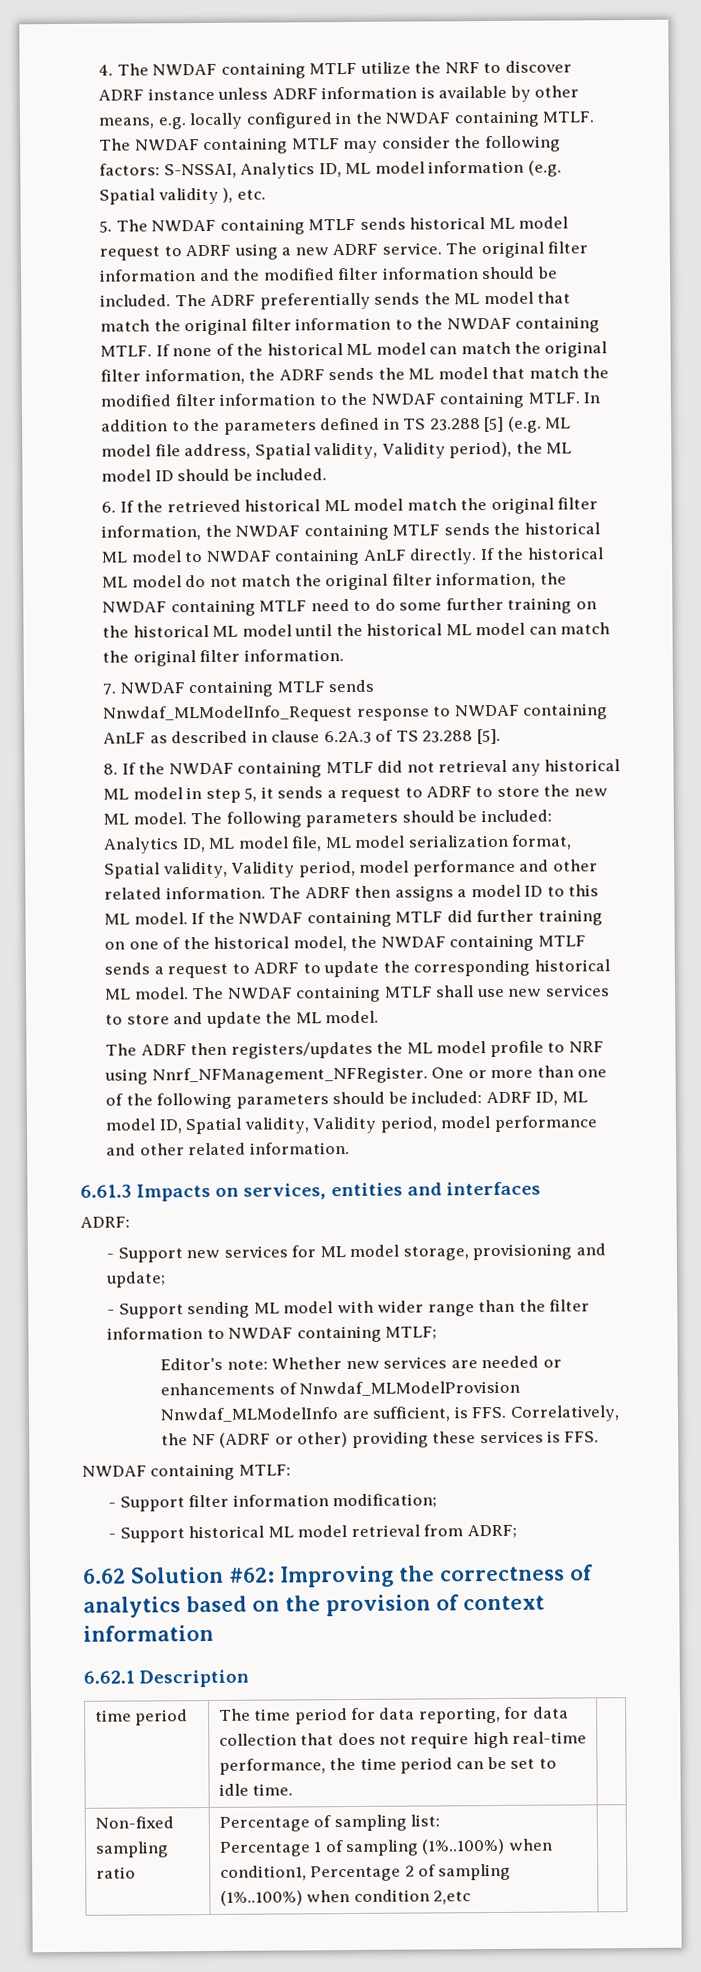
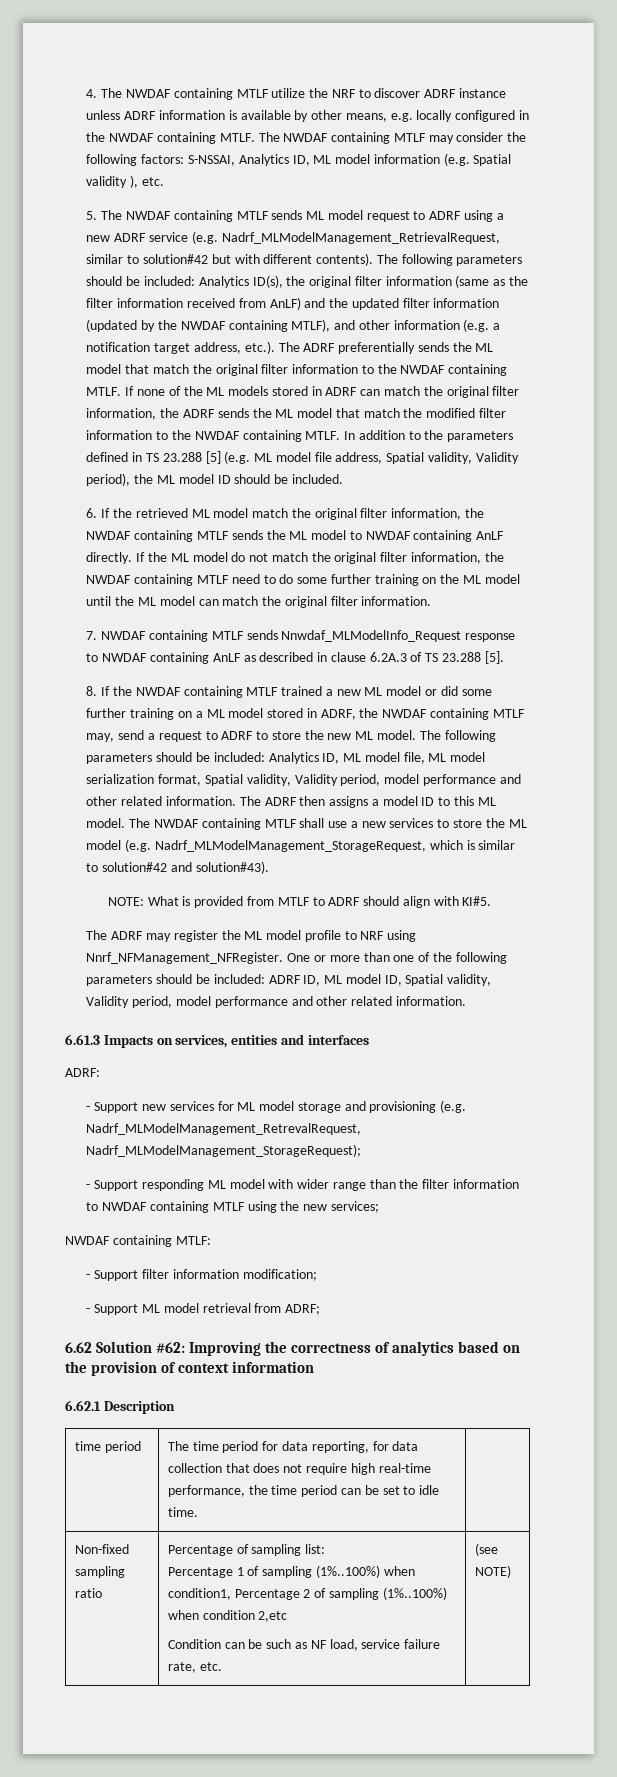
- 5. The NWDAF containing MTLF sends historical ML model request to ADRF using a new ADRF service. The original filter information and the modified filter information should be included. The ADRF preferentially sends the ML model that match the original filter information to the NWDAF containing MTLF.
+ 5. The NWDAF containing MTLF sends ML model request to ADRF using a new ADRF service (e.g. Nadrf_MLModelManagement_RetrievalRequest, similar to solution#42 but with different contents). The following parameters should be included: Analytics ID(s), the original filter information (same as the filter information received from AnLF) and the updated filter information (updated by the NWDAF containing MTLF), and other information (e.g. a notification target address, etc.). The ADRF preferentially sends the ML model that match the original filter information to the NWDAF containing MTLF.
- If none of the historical ML model can match the original filter information, the ADRF sends the ML model that match the modified filter information to the NWDAF containing MTLF.
+ If none of the ML models stored in ADRF can match the original filter information, the ADRF sends the ML model that match the modified filter information to the NWDAF containing MTLF.
- 6. If the retrieved historical ML model match the original filter information, the NWDAF containing MTLF sends the historical ML model to NWDAF containing AnLF directly.
+ 6. If the retrieved ML model match the original filter information, the NWDAF containing MTLF sends the ML model to NWDAF containing AnLF directly.
- If the historical ML model do not match the original filter information, the NWDAF containing MTLF need to do some further training on the historical ML model until the historical ML model can match the original filter information.
+ If the ML model do not match the original filter information, the NWDAF containing MTLF need to do some further training on the ML model until the ML model can match the original filter information.
- 8. If the NWDAF containing MTLF did not retrieval any historical ML model in step 5, it sends a request to ADRF to store the new ML model.
+ 8. If the NWDAF containing MTLF trained a new ML model or did some further training on a ML model stored in ADRF, the NWDAF containing MTLF may, send a request to ADRF to store the new ML model.
- If the NWDAF containing MTLF did further training on one of the historical model, the NWDAF containing MTLF sends a request to ADRF to update the corresponding historical ML model.
- The NWDAF containing MTLF shall use new services to store and update the ML model.
- The ADRF then registers/updates the ML model profile to NRF using Nnrf_NFManagement_NFRegister.
+ The NWDAF containing MTLF shall use a new services to store the ML model (e.g. Nadrf_MLModelManagement_StorageRequest, which is similar to solution#42 and solution#43).
+ NOTE: What is provided from MTLF to ADRF should align with KI#5.
+ The ADRF may register the ML model profile to NRF using Nnrf_NFManagement_NFRegister.
- - Support new services for ML model storage, provisioning and update;
- - Support sending ML model with wider range than the filter information to NWDAF containing MTLF;
- Editor's note: Whether new services are needed or enhancements of Nnwdaf_MLModelProvision Nnwdaf_MLModelInfo are sufficient, is FFS. Correlatively, the NF (ADRF or other) providing these services is FFS.
+ - Support new services for ML model storage and provisioning (e.g. Nadrf_MLModelManagement_RetrevalRequest, Nadrf_MLModelManagement_StorageRequest);
+ - Support responding ML model with wider range than the filter information to NWDAF containing MTLF using the new services;
- - Support historical ML model retrieval from ADRF;
+ - Support ML model retrieval from ADRF;
  Non-fixed sampling ratio | Percentage of sampling list:
- Percentage 1 of sampling (1%..100%) when condition1, Percentage 2 of sampling (1%..100%) when condition 2,etc |
+ Percentage 1 of sampling (1%..100%) when condition1, Percentage 2 of sampling (1%..100%) when condition 2,etc
+ Condition can be such as NF load, service failure rate, etc. | (see NOTE)

